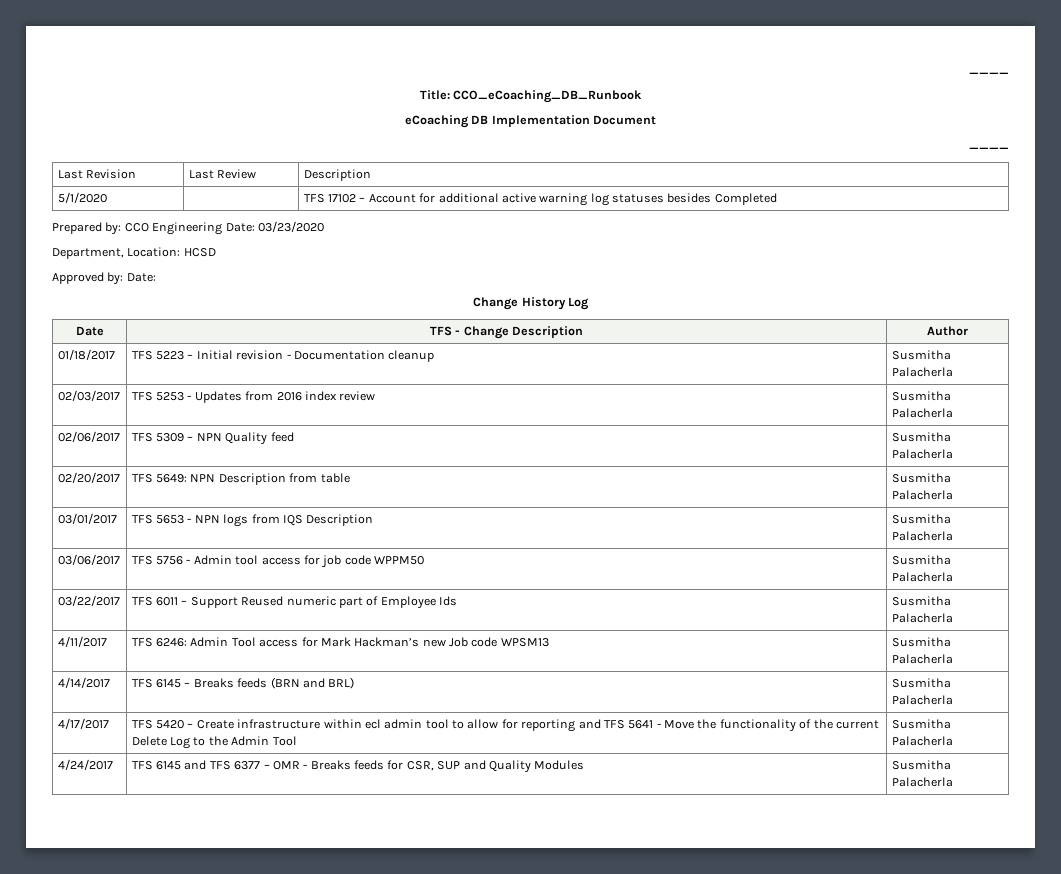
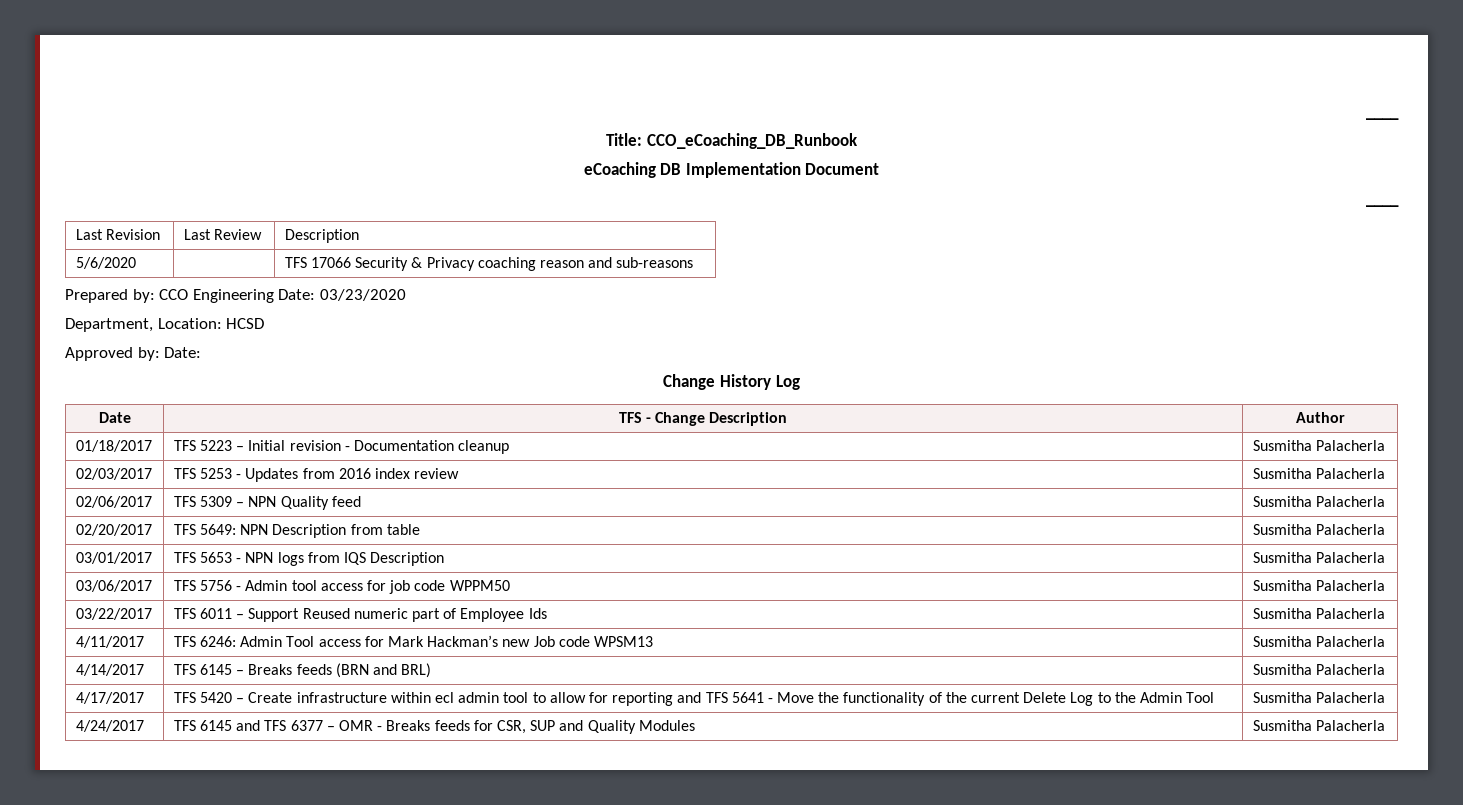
- 5/1/2020 | | TFS 17102 – Account for additional active warning log statuses besides Completed
+ 5/6/2020 | | TFS 17066 Security & Privacy coaching reason and sub-reasons

